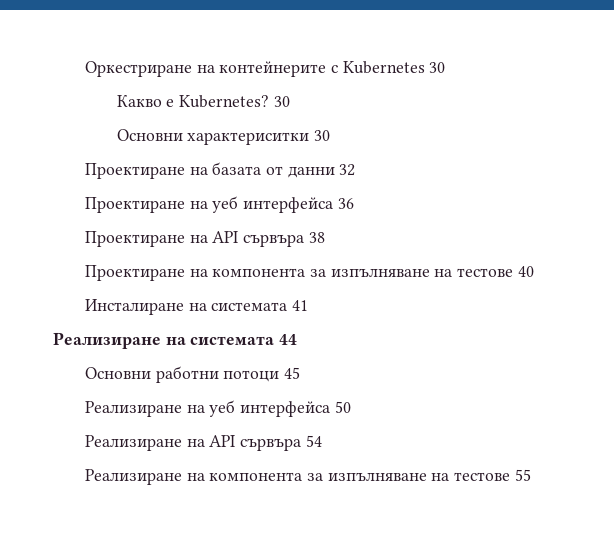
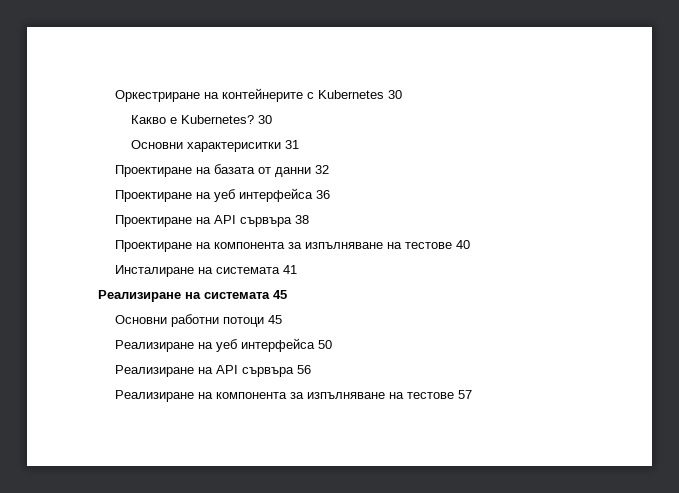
- Основни характериситки 30
+ Основни характериситки 31
- Реализиране на системата 44
+ Реализиране на системата 45
- Реализиране на API сървъра 54
+ Реализиране на API сървъра 56
- Реализиране на компонента за изпълняване на тестове 55
+ Реализиране на компонента за изпълняване на тестове 57

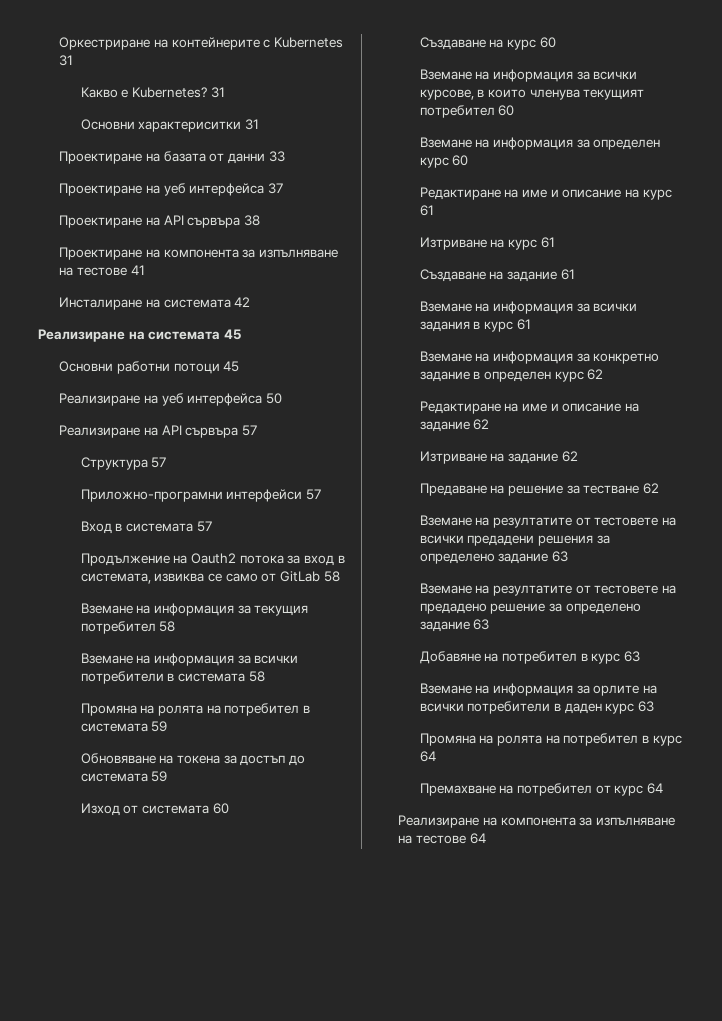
- Оркестриране на контейнерите с Kubernetes 30
+ Оркестриране на контейнерите с Kubernetes 31
- Какво е Kubernetes? 30
+ Какво е Kubernetes? 31
- Проектиране на базата от данни 32
+ Проектиране на базата от данни 33
- Проектиране на уеб интерфейса 36
+ Проектиране на уеб интерфейса 37
- Проектиране на компонента за изпълняване на тестове 40
+ Проектиране на компонента за изпълняване на тестове 41
- Инсталиране на системата 41
+ Инсталиране на системата 42
- Реализиране на API сървъра 56
+ Реализиране на API сървъра 57
+ Структура 57
+ Приложно-програмни интерфейси 57
+ Вход в системата 57
+ Продължение на Oauth2 потока за вход в системата, извиква се само от GitLab 58
+ Вземане на информация за текущия потребител 58
+ Вземане на информация за всички потребители в системата 58
+ Промяна на ролята на потребител в системата 59
+ Обновяване на токена за достъп до системата 59
+ Изход от системата 60
+ Създаване на курс 60
+ Вземане на информация за всички курсове, в които членува текущият потребител 60
+ Вземане на информация за определен курс 60
+ Редактиране на име и описание на курс 61
+ Изтриване на курс 61
+ Създаване на задание 61
+ Вземане на информация за всички задания в курс 61
+ Вземане на информация за конкретно задание в определен курс 62
+ Редактиране на име и описание на задание 62
+ Изтриване на задание 62
+ Предаване на решение за тестване 62
+ Вземане на резултатите от тестовете на всички предадени решения за определено задание 63
+ Вземане на резултатите от тестовете на предадено решение за определено задание 63
+ Добавяне на потребител в курс 63
+ Вземане на информация за орлите на всички потребители в даден курс 63
+ Промяна на ролята на потребител в курс 64
+ Премахване на потребител от курс 64
- Реализиране на компонента за изпълняване на тестове 57
+ Реализиране на компонента за изпълняване на тестове 64

